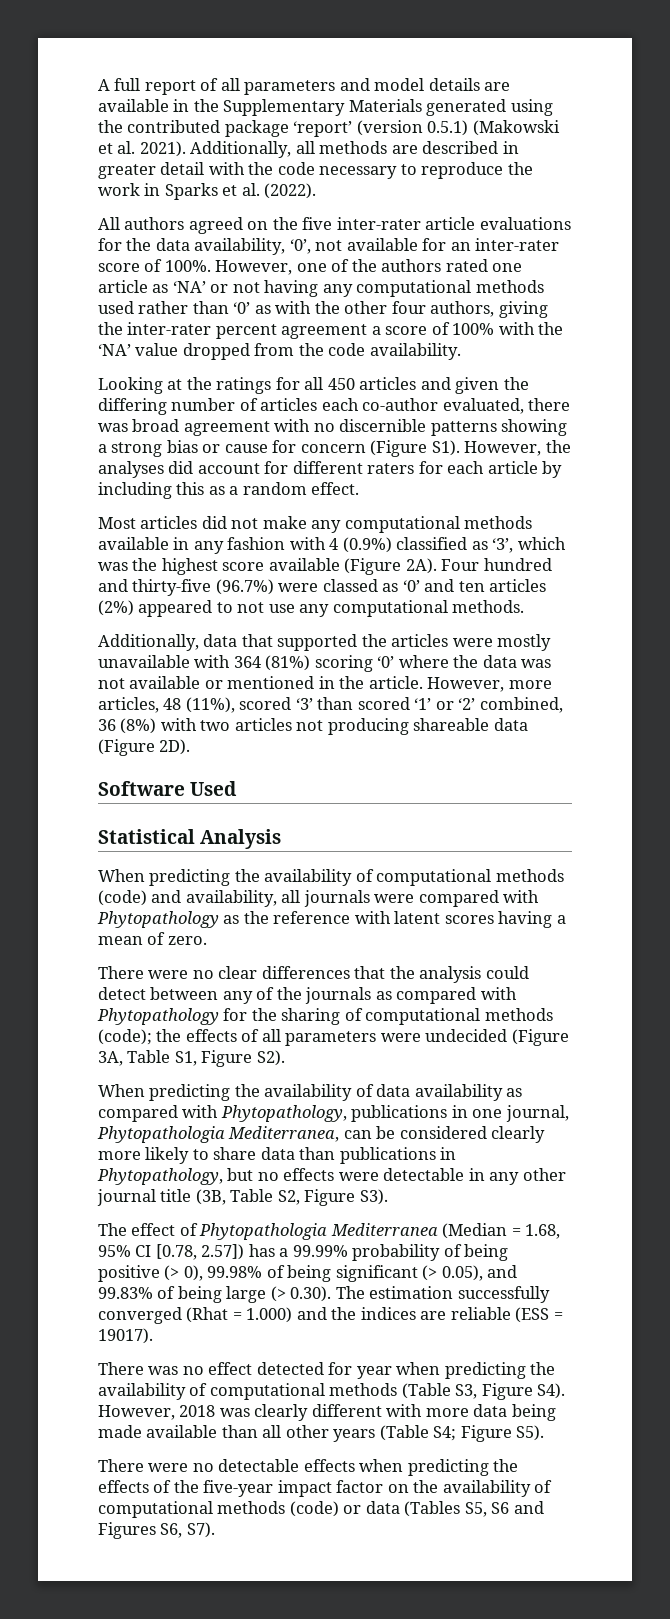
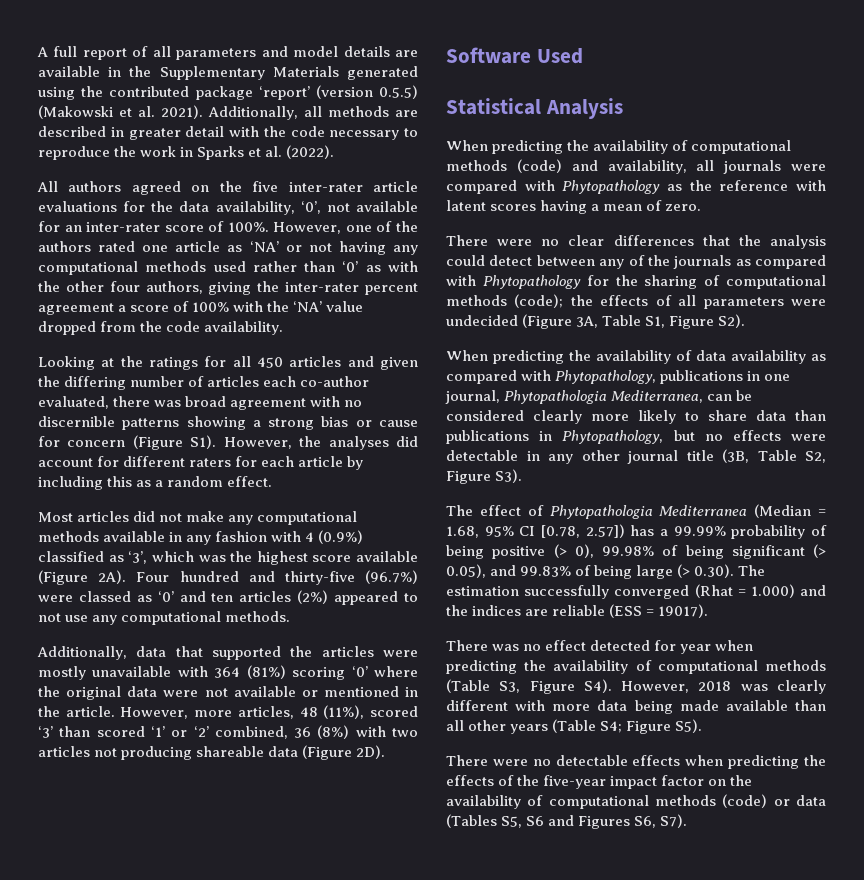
- A full report of all parameters and model details are available in the Supplementary Materials generated using the contributed package ‘report’ (version 0.5.1) (Makowski et al. 2021).
+ A full report of all parameters and model details are available in the Supplementary Materials generated using the contributed package ‘report’ (version 0.5.5) (Makowski et al. 2021).
- Additionally, data that supported the articles were mostly unavailable with 364 (81%) scoring ‘0’ where the data was not available or mentioned in the article.
+ Additionally, data that supported the articles were mostly unavailable with 364 (81%) scoring ‘0’ where the original data were not available or mentioned in the article.

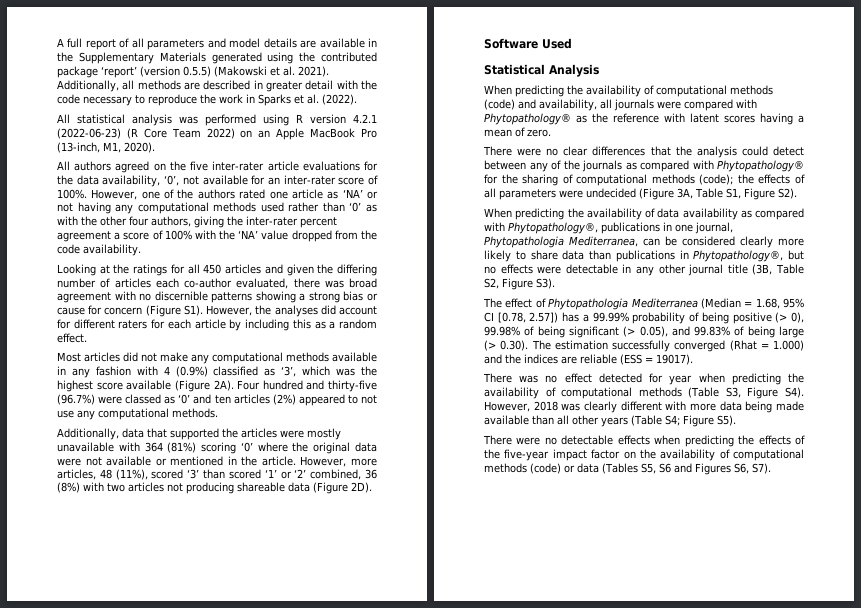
+ All statistical analysis was performed using R version 4.2.1 (2022-06-23) (R Core Team 2022) on an Apple MacBook Pro (13-inch, M1, 2020).
- When predicting the availability of computational methods (code) and availability, all journals were compared with Phytopathology as the reference with latent scores having a mean of zero.
+ When predicting the availability of computational methods (code) and availability, all journals were compared with Phytopathology® as the reference with latent scores having a mean of zero.
- There were no clear differences that the analysis could detect between any of the journals as compared with Phytopathology for the sharing of computational methods (code); the effects of all parameters were undecided (Figure 3A, Table S1, Figure S2).
+ There were no clear differences that the analysis could detect between any of the journals as compared with Phytopathology® for the sharing of computational methods (code); the effects of all parameters were undecided (Figure 3A, Table S1, Figure S2).
- When predicting the availability of data availability as compared with Phytopathology, publications in one journal, Phytopathologia Mediterranea, can be considered clearly more likely to share data than publications in Phytopathology, but no effects were detectable in any other journal title (3B, Table S2, Figure S3).
+ When predicting the availability of data availability as compared with Phytopathology®, publications in one journal, Phytopathologia Mediterranea, can be considered clearly more likely to share data than publications in Phytopathology®, but no effects were detectable in any other journal title (3B, Table S2, Figure S3).

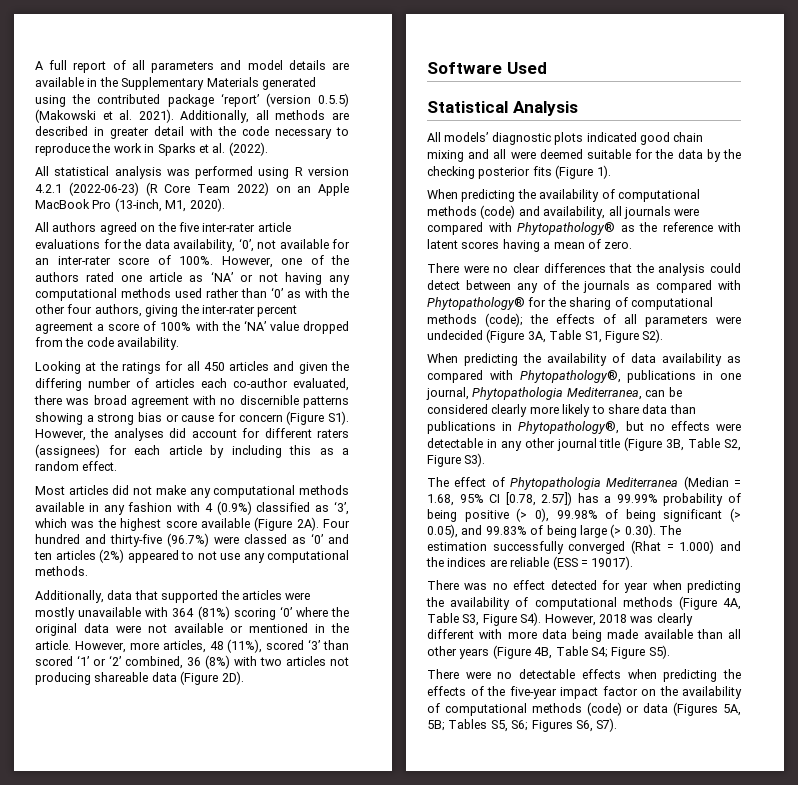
- Looking at the ratings for all 450 articles and given the differing number of articles each co-author evaluated, there was broad agreement with no discernible patterns showing a strong bias or cause for concern (Figure S1). However, the analyses did account for different raters for each article by including this as a random effect.
+ Looking at the ratings for all 450 articles and given the differing number of articles each co-author evaluated, there was broad agreement with no discernible patterns showing a strong bias or cause for concern (Figure S1). However, the analyses did account for different raters (assignees) for each article by including this as a random effect.
+ All models’ diagnostic plots indicated good chain mixing and all were deemed suitable for the data by the checking posterior fits (Figure 1).
- When predicting the availability of data availability as compared with Phytopathology®, publications in one journal, Phytopathologia Mediterranea, can be considered clearly more likely to share data than publications in Phytopathology®, but no effects were detectable in any other journal title (3B, Table S2, Figure S3).
+ When predicting the availability of data availability as compared with Phytopathology®, publications in one journal, Phytopathologia Mediterranea, can be considered clearly more likely to share data than publications in Phytopathology®, but no effects were detectable in any other journal title (Figure 3B, Table S2, Figure S3).
- There was no effect detected for year when predicting the availability of computational methods (Table S3, Figure S4). However, 2018 was clearly different with more data being made available than all other years (Table S4; Figure S5).
+ There was no effect detected for year when predicting the availability of computational methods (Figure 4A, Table S3, Figure S4). However, 2018 was clearly different with more data being made available than all other years (Figure 4B, Table S4; Figure S5).
- There were no detectable effects when predicting the effects of the five-year impact factor on the availability of computational methods (code) or data (Tables S5, S6 and Figures S6, S7).
+ There were no detectable effects when predicting the effects of the five-year impact factor on the availability of computational methods (code) or data (Figures 5A, 5B; Tables S5, S6; Figures S6, S7).

